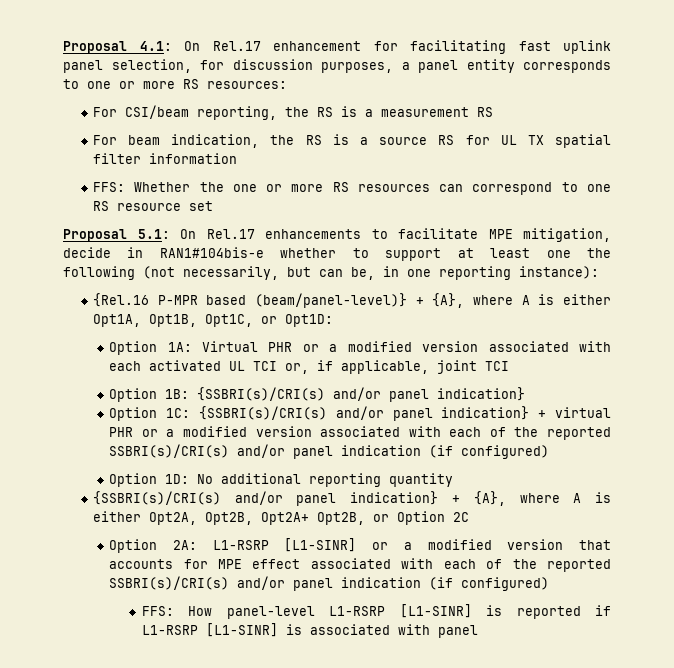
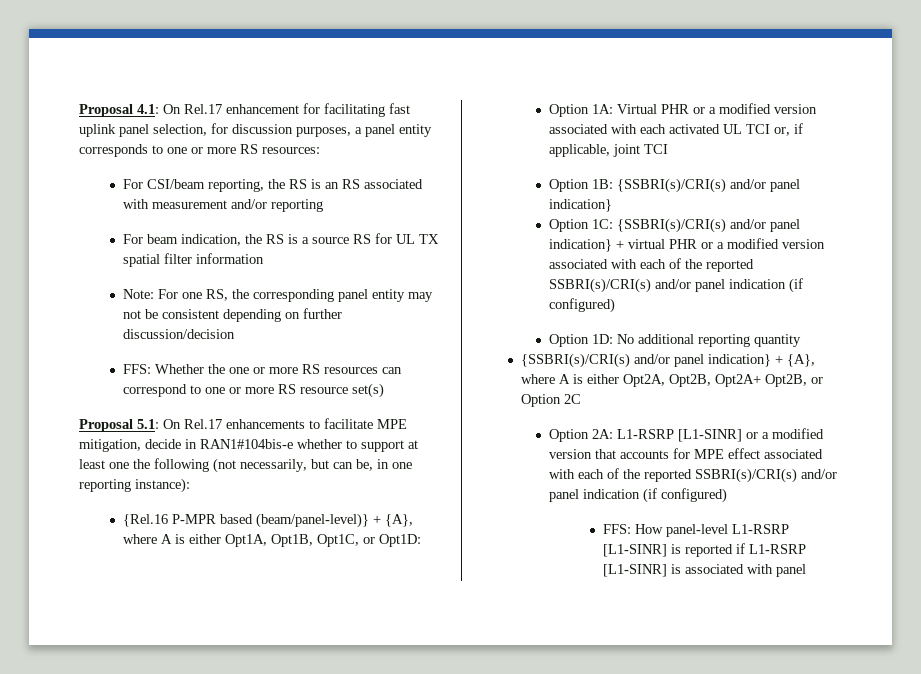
- For CSI/beam reporting, the RS is a measurement RS
+ For CSI/beam reporting, the RS is an RS associated with measurement and/or reporting
+ Note: For one RS, the corresponding panel entity may not be consistent depending on further discussion/decision
- FFS: Whether the one or more RS resources can correspond to one RS resource set
+ FFS: Whether the one or more RS resources can correspond to one or more RS resource set(s)

